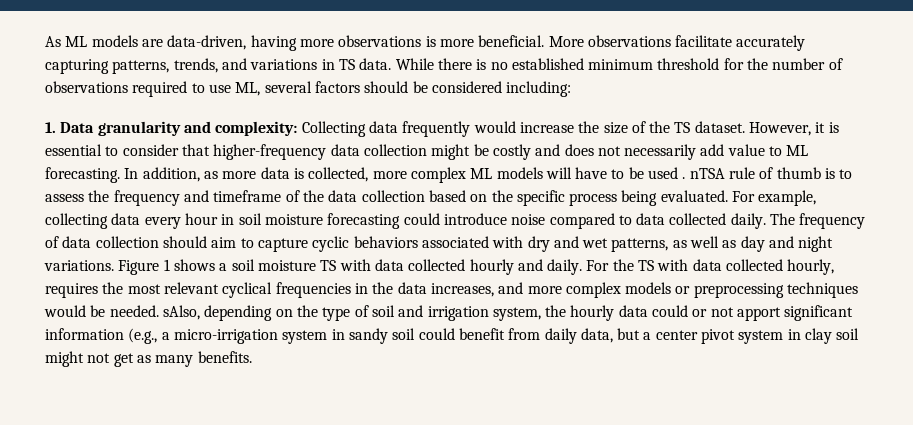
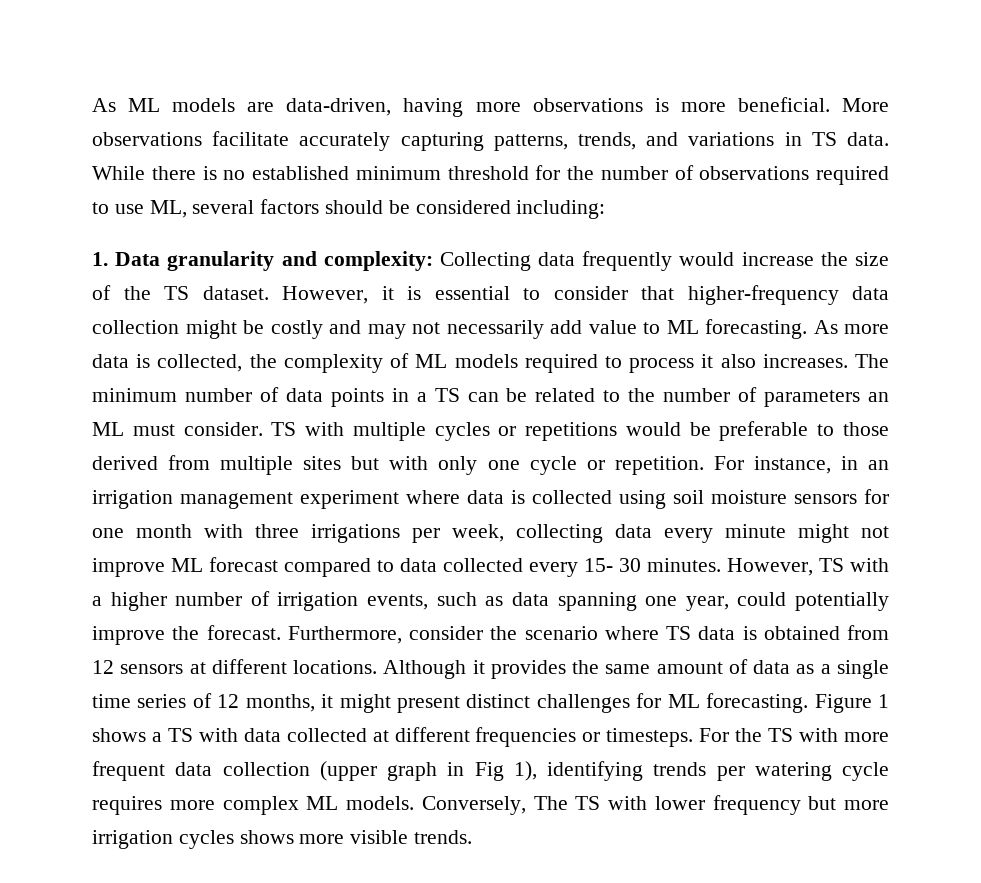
- However, it is essential to consider that higher-frequency data collection might be costly and does not necessarily add value to ML forecasting.
+ However, it is essential to consider that higher-frequency data collection might be costly and may not necessarily add value to ML forecasting.
- In addition, as more data is collected, more complex ML models will have to be used . nTSA rule of thumb is to assess the frequency and timeframe of the data collection based on the specific process being evaluated. For example, collecting data every hour in soil moisture forecasting could introduce noise compared to data collected daily. The frequency of data collection should aim to capture cyclic behaviors associated with dry and wet patterns, as well as day and night variations.
+ As more data is collected, the complexity of ML models required to process it also increases. The minimum number of data points in a TS can be related to the number of parameters an ML must consider. TS with multiple cycles or repetitions would be preferable to those derived from multiple sites but with only one cycle or repetition. For instance, in an irrigation management experiment where data is collected using soil moisture sensors for one month with three irrigations per week, collecting data every minute might not improve ML forecast compared to data collected every 15- 30 minutes. However, TS with a higher number of irrigation events, such as data spanning one year, could potentially improve the forecast. Furthermore, consider the scenario where TS data is obtained from 12 sensors at different locations. Although it provides the same amount of data as a single time series of 12 months, it might present distinct challenges for ML forecasting.
- Figure 1 shows a soil moisture TS with data collected hourly and daily. For the TS with data collected hourly, requires the most relevant cyclical frequencies in the data increases, and more complex models or preprocessing techniques would be needed. sAlso, depending on the type of soil and irrigation system, the hourly data could or not apport significant information (e.g., a micro-irrigation system in sandy soil could benefit from daily data, but a center pivot system in clay soil might not get as many benefits.
+ Figure 1 shows a TS with data collected at different frequencies or timesteps. For the TS with more frequent data collection (upper graph in Fig 1), identifying trends per watering cycle requires more complex ML models. Conversely, The TS with lower frequency but more irrigation cycles shows more visible trends.

